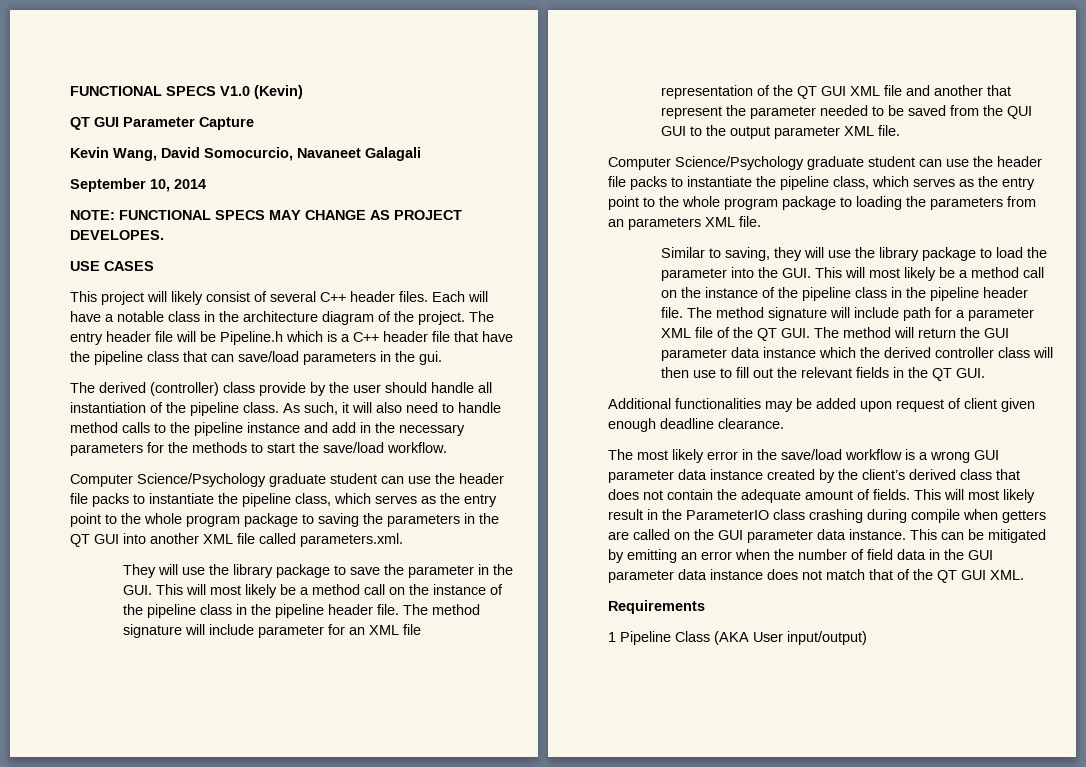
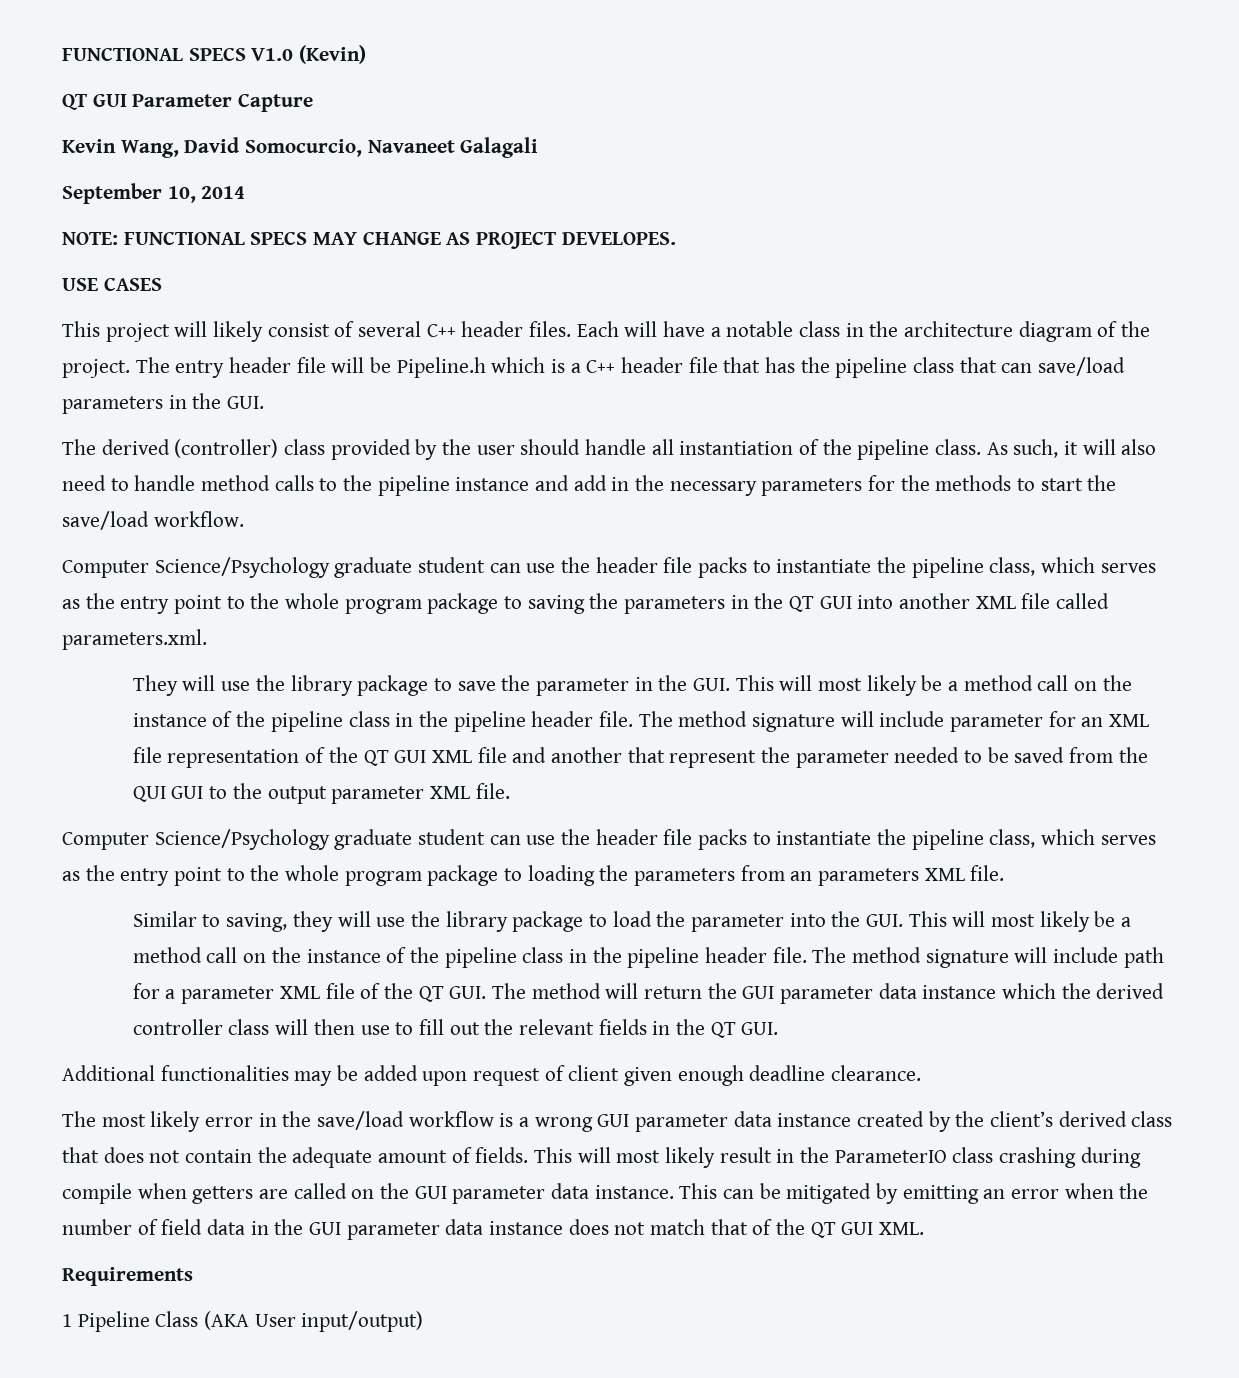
- The entry header file will be Pipeline.h which is a C++ header file that have the pipeline class that can save/load parameters in the gui.
+ The entry header file will be Pipeline.h which is a C++ header file that has the pipeline class that can save/load parameters in the GUI.
- The derived (controller) class provide by the user should handle all instantiation of the pipeline class.
+ The derived (controller) class provided by the user should handle all instantiation of the pipeline class.

